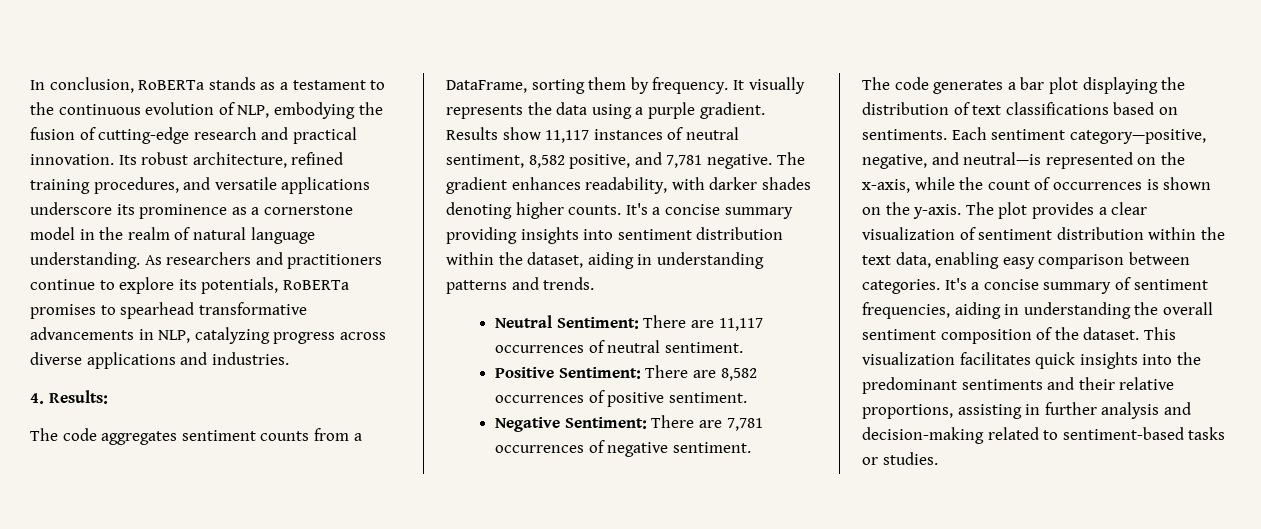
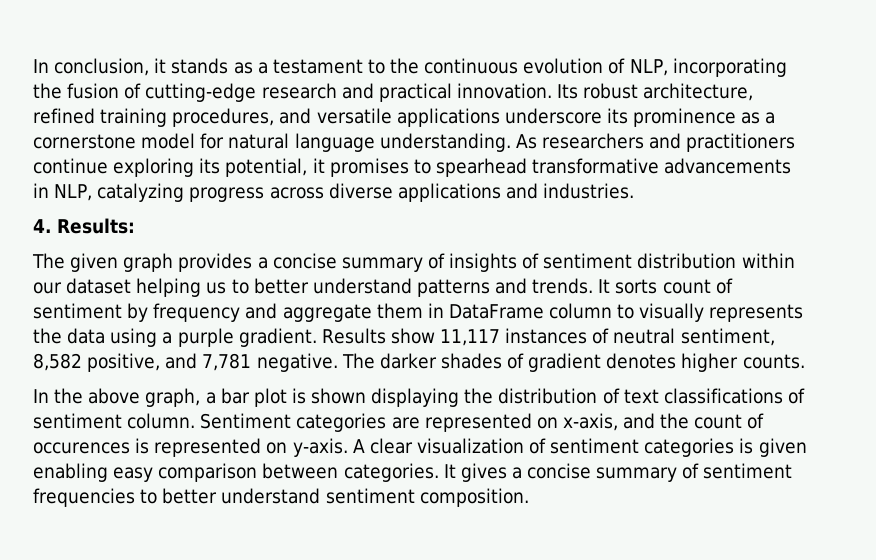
- In conclusion, RoBERTa stands as a testament to the continuous evolution of NLP, embodying the fusion of cutting-edge research and practical innovation.
+ In conclusion, it stands as a testament to the continuous evolution of NLP, incorporating the fusion of cutting-edge research and practical innovation.
- Its robust architecture, refined training procedures, and versatile applications underscore its prominence as a cornerstone model in the realm of natural language understanding.
+ Its robust architecture, refined training procedures, and versatile applications underscore its prominence as a cornerstone model for natural language understanding.
- As researchers and practitioners continue to explore its potentials, RoBERTa promises to spearhead transformative advancements in NLP, catalyzing progress across diverse applications and industries.
+ As researchers and practitioners continue exploring its potential, it promises to spearhead transformative advancements in NLP, catalyzing progress across diverse applications and industries.
- The code aggregates sentiment counts from a DataFrame, sorting them by frequency. It visually represents the data using a purple gradient.
+ The given graph provides a concise summary of insights of sentiment distribution within our dataset helping us to better understand patterns and trends. It sorts count of sentiment by frequency and aggregate them in DataFrame column to visually represents the data using a purple gradient.
- The gradient enhances readability, with darker shades denoting higher counts. It's a concise summary providing insights into sentiment distribution within the dataset, aiding in understanding patterns and trends.
- Neutral Sentiment: There are 11,117 occurrences of neutral sentiment.
- Positive Sentiment: There are 8,582 occurrences of positive sentiment.
- Negative Sentiment: There are 7,781 occurrences of negative sentiment.
- The code generates a bar plot displaying the distribution of text classifications based on sentiments. Each sentiment category—positive, negative, and neutral—is represented on the x-axis, while the count of occurrences is shown on the y-axis. The plot provides a clear visualization of sentiment distribution within the text data, enabling easy comparison between categories.
+ The darker shades of gradient denotes higher counts.
+ In the above graph, a bar plot is shown displaying the distribution of text classifications of sentiment column. Sentiment categories are represented on x-axis, and the count of occurences is represented on y-axis. A clear visualization of sentiment categories is given enabling easy comparison between categories.
- It's a concise summary of sentiment frequencies, aiding in understanding the overall sentiment composition of the dataset. This visualization facilitates quick insights into the predominant sentiments and their relative proportions, assisting in further analysis and decision-making related to sentiment-based tasks or studies.
+ It gives a concise summary of sentiment frequencies to better understand sentiment composition.

